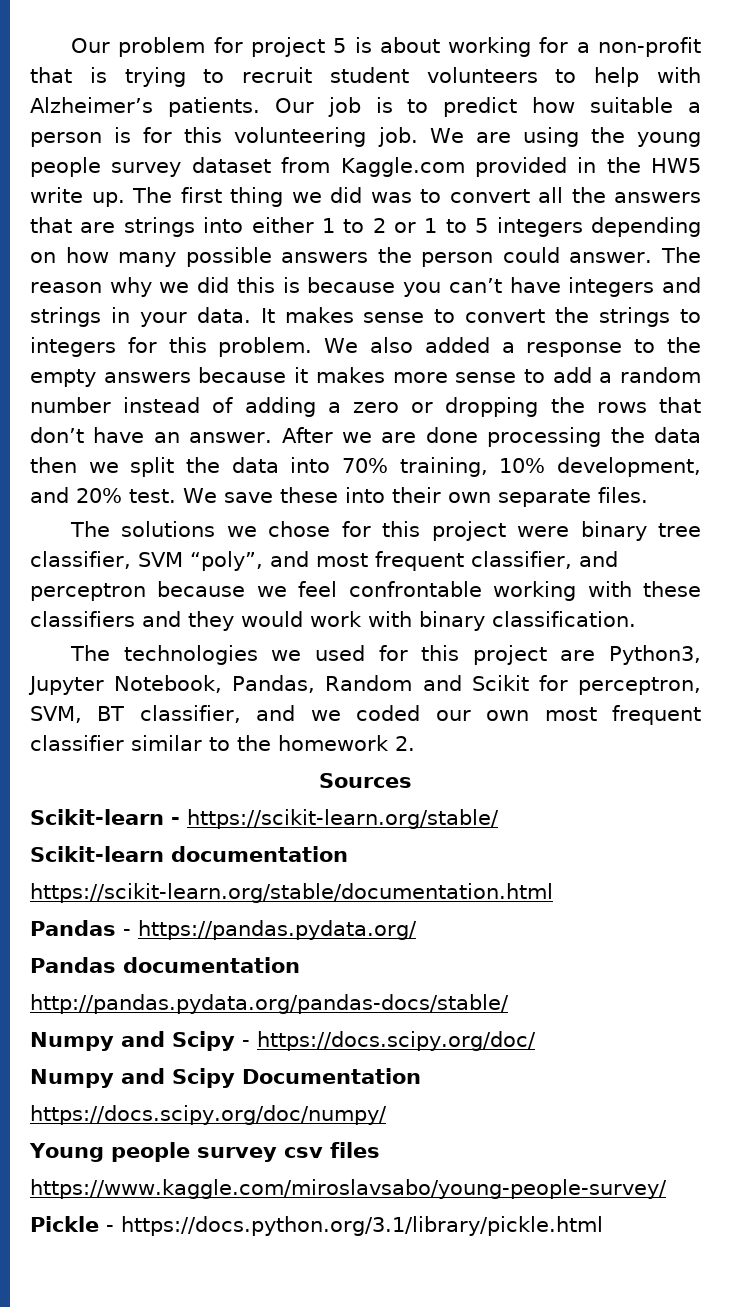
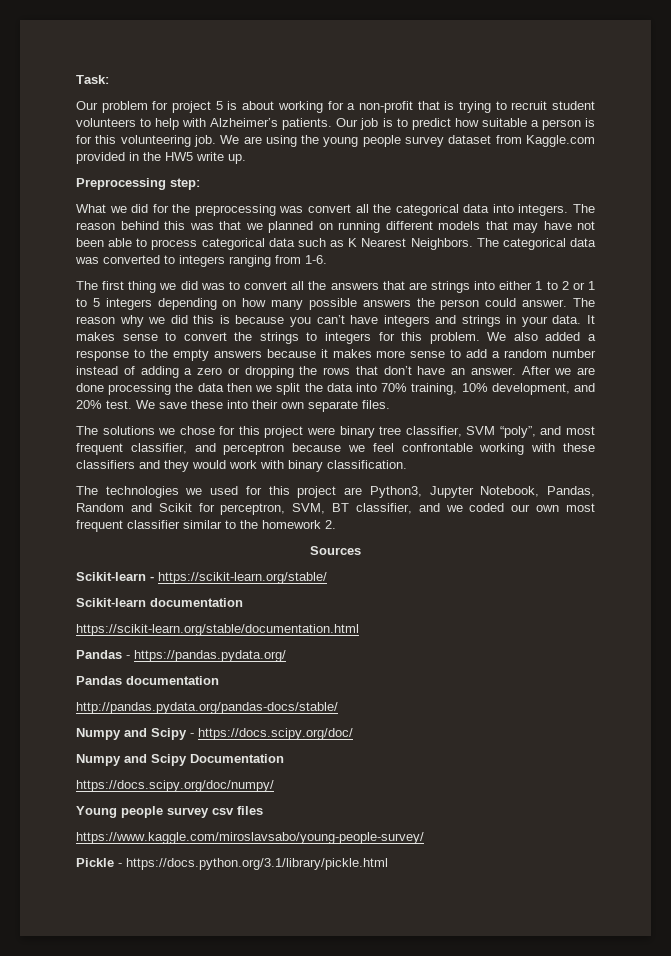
+ Task:
- We are using the young people survey dataset from Kaggle.com provided in the HW5 write up. The first thing we did was to convert all the answers that are strings into either 1 to 2 or 1 to 5 integers depending on how many possible answers the person could answer.
+ We are using the young people survey dataset from Kaggle.com provided in the HW5 write up.
+ Preprocessing step:
+ What we did for the preprocessing was convert all the categorical data into integers. The reason behind this was that we planned on running different models that may have not been able to process categorical data such as K Nearest Neighbors. The categorical data was converted to integers ranging from 1-6.
+ The first thing we did was to convert all the answers that are strings into either 1 to 2 or 1 to 5 integers depending on how many possible answers the person could answer.

